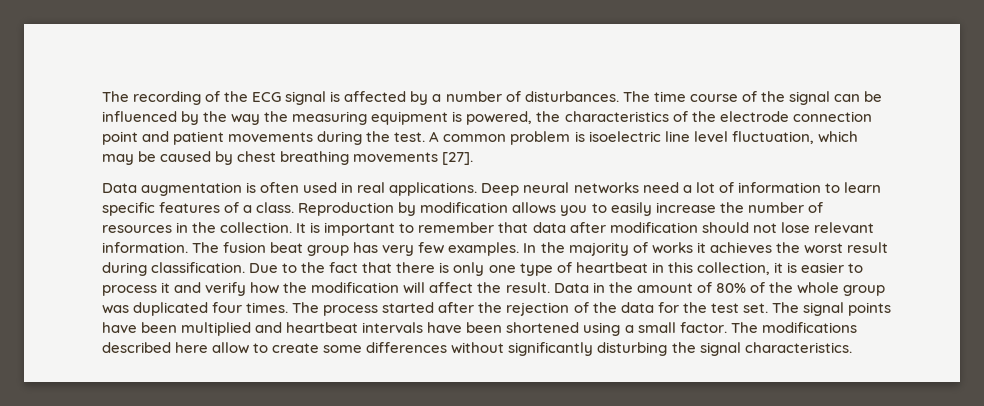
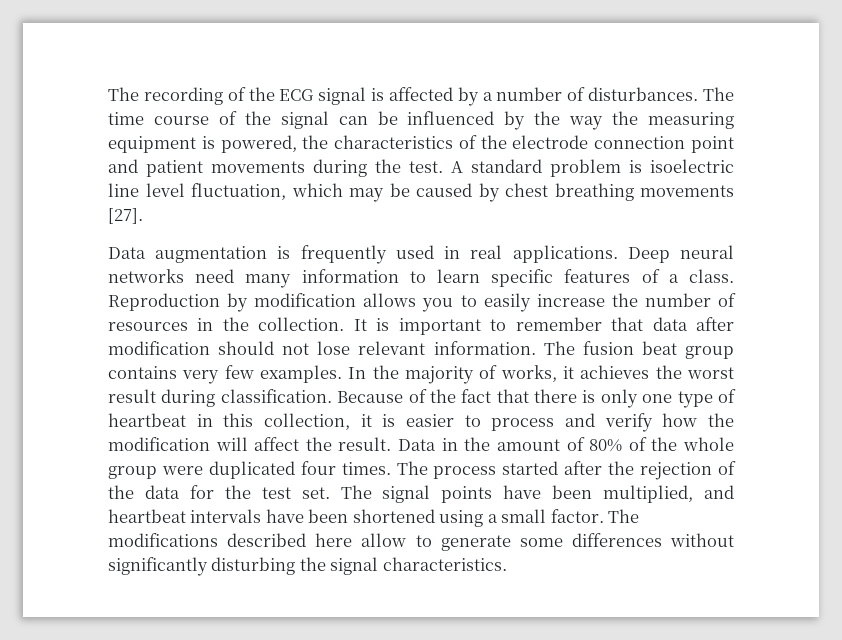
- A common problem is isoelectric line level fluctuation, which may be caused by chest breathing movements [27].
+ A standard problem is isoelectric line level fluctuation, which may be caused by chest breathing movements [27].
- Data augmentation is often used in real applications.
+ Data augmentation is frequently used in real applications.
- Deep neural networks need a lot of information to learn specific features of a class.
+ Deep neural networks need many information to learn specific features of a class.
- The fusion beat group has very few examples.
+ The fusion beat group contains very few examples.
- In the majority of works it achieves the worst result during classification.
+ In the majority of works, it achieves the worst result during classification.
- Due to the fact that there is only one type of heartbeat in this collection, it is easier to process it and verify how the modification will affect the result.
+ Because of the fact that there is only one type of heartbeat in this collection, it is easier to process and verify how the modification will affect the result.
- Data in the amount of 80% of the whole group was duplicated four times.
+ Data in the amount of 80% of the whole group were duplicated four times.
- The signal points have been multiplied and heartbeat intervals have been shortened using a small factor.
+ The signal points have been multiplied, and heartbeat intervals have been shortened using a small factor.
- The modifications described here allow to create some differences without significantly disturbing the signal characteristics.
+ The modifications described here allow to generate some differences without significantly disturbing the signal characteristics.

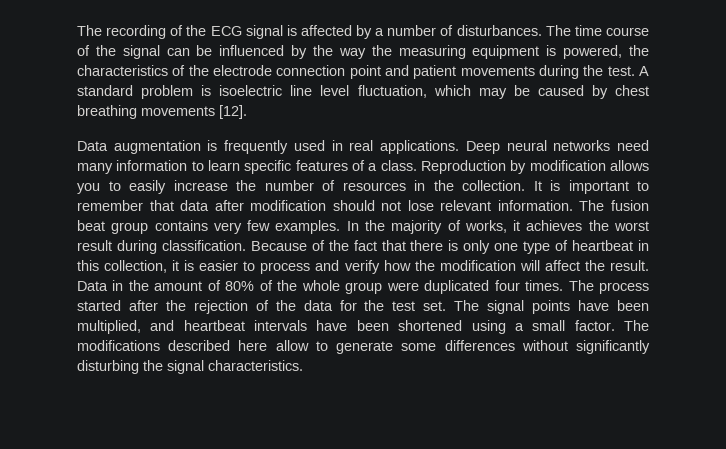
- A standard problem is isoelectric line level fluctuation, which may be caused by chest breathing movements [27].
+ A standard problem is isoelectric line level fluctuation, which may be caused by chest breathing movements [12].

